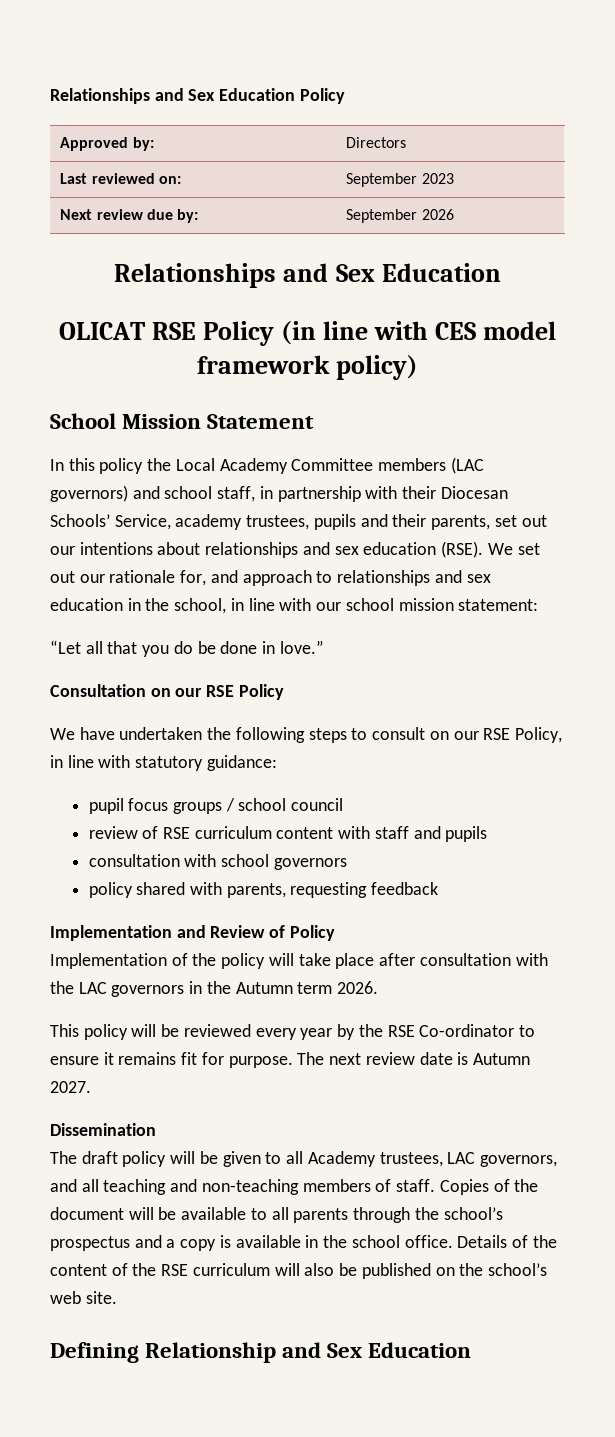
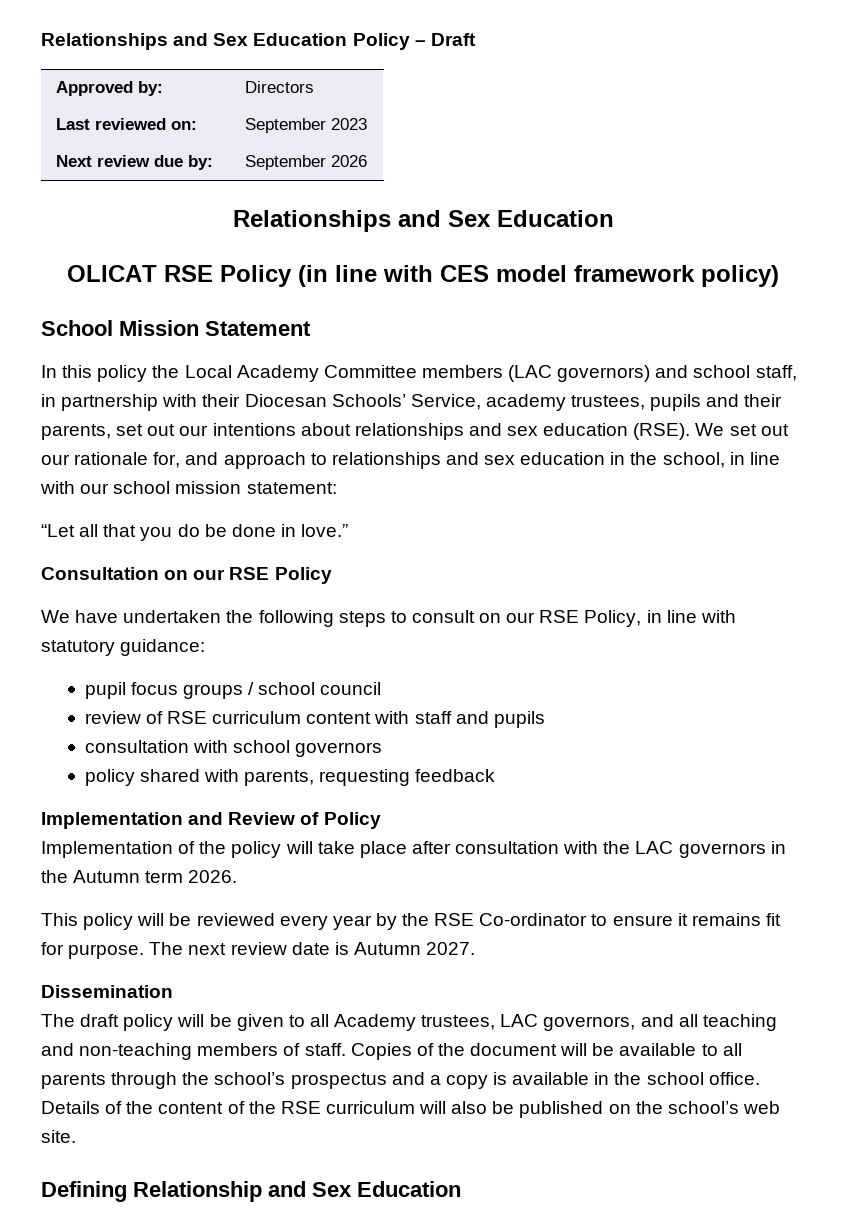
- Relationships and Sex Education Policy
+ Relationships and Sex Education Policy – Draft

